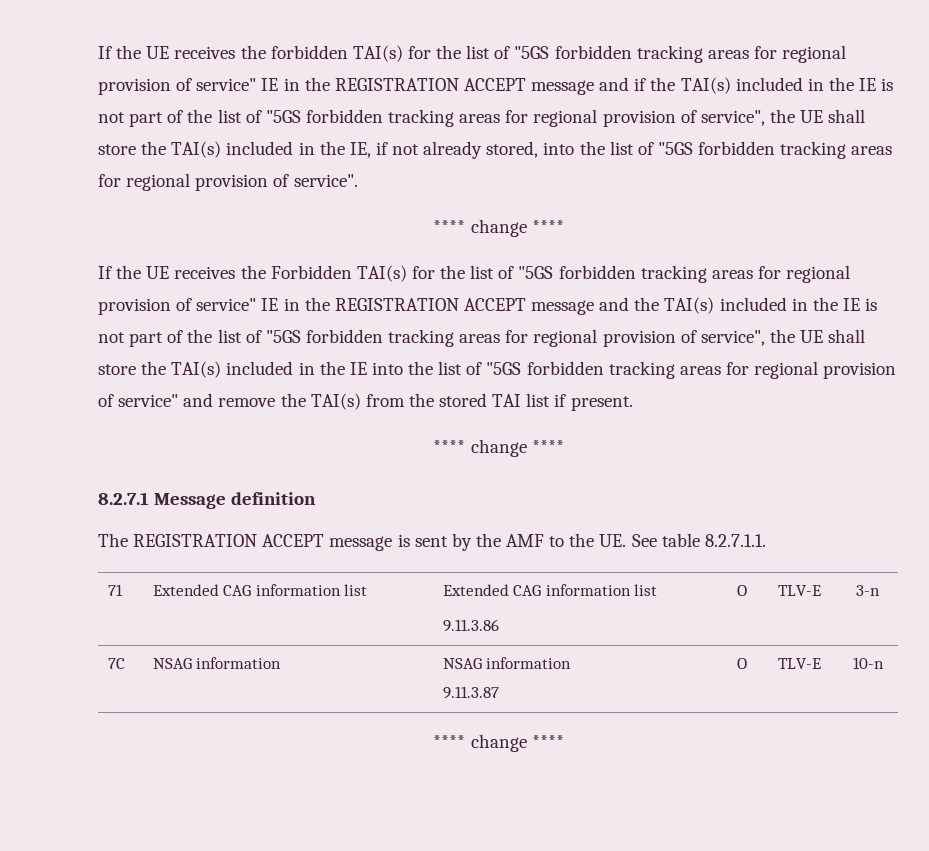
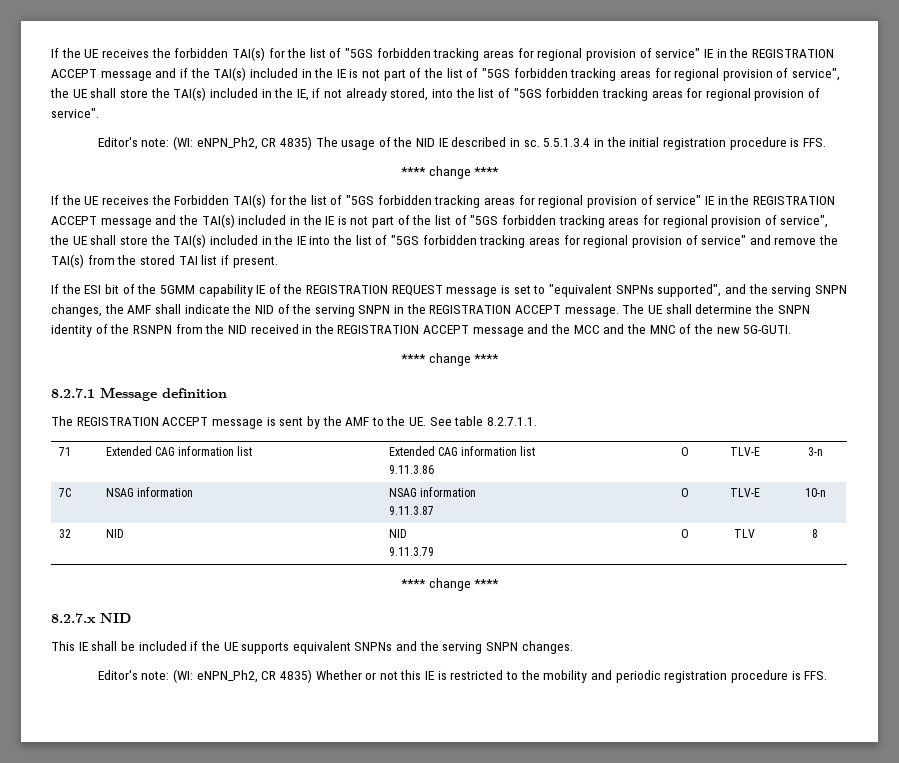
+ Editor's note: (WI: eNPN_Ph2, CR 4835) The usage of the NID IE described in sc. 5.5.1.3.4 in the initial registration procedure is FFS.
+ If the ESI bit of the 5GMM capability IE of the REGISTRATION REQUEST message is set to "equivalent SNPNs supported", and the serving SNPN changes, the AMF shall indicate the NID of the serving SNPN in the REGISTRATION ACCEPT message. The UE shall determine the SNPN identity of the RSNPN from the NID received in the REGISTRATION ACCEPT message and the MCC and the MNC of the new 5G-GUTI.
  7C | NSAG information | NSAG information
  9.11.3.87 | O | TLV-E | 10-n
+ 32 | NID | NID
+ 9.11.3.79 | O | TLV | 8
  **** change ****
+ 8.2.7.x NID
+ This IE shall be included if the UE supports equivalent SNPNs and the serving SNPN changes.
+ Editor's note: (WI: eNPN_Ph2, CR 4835) Whether or not this IE is restricted to the mobility and periodic registration procedure is FFS.

